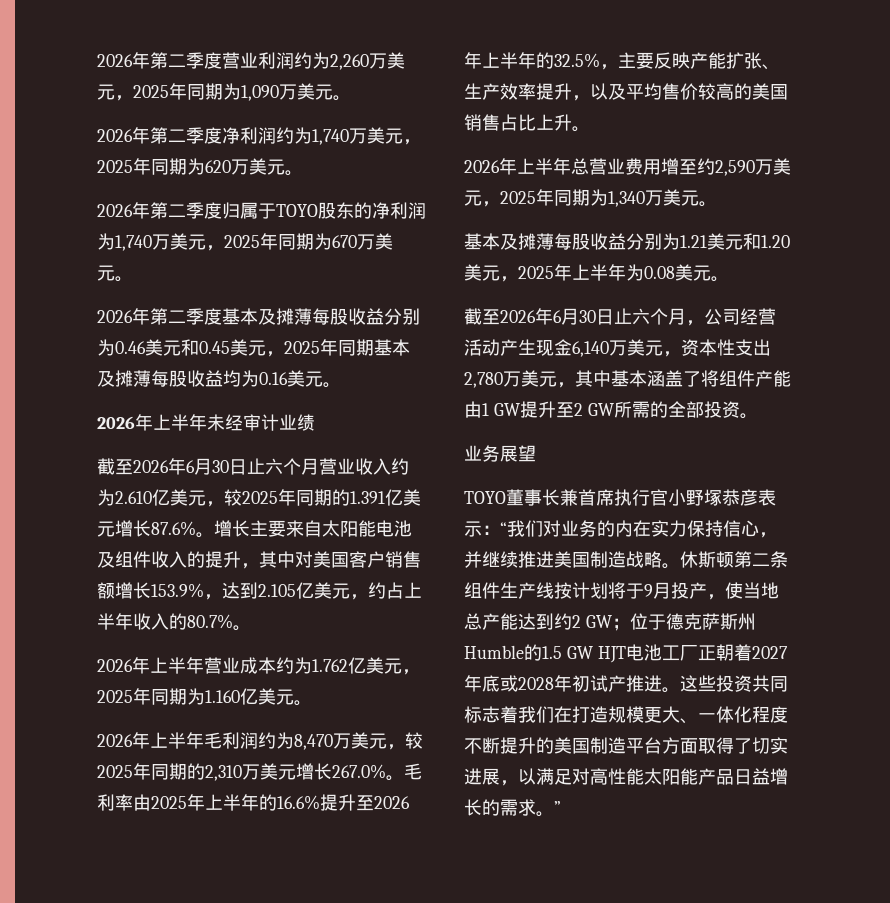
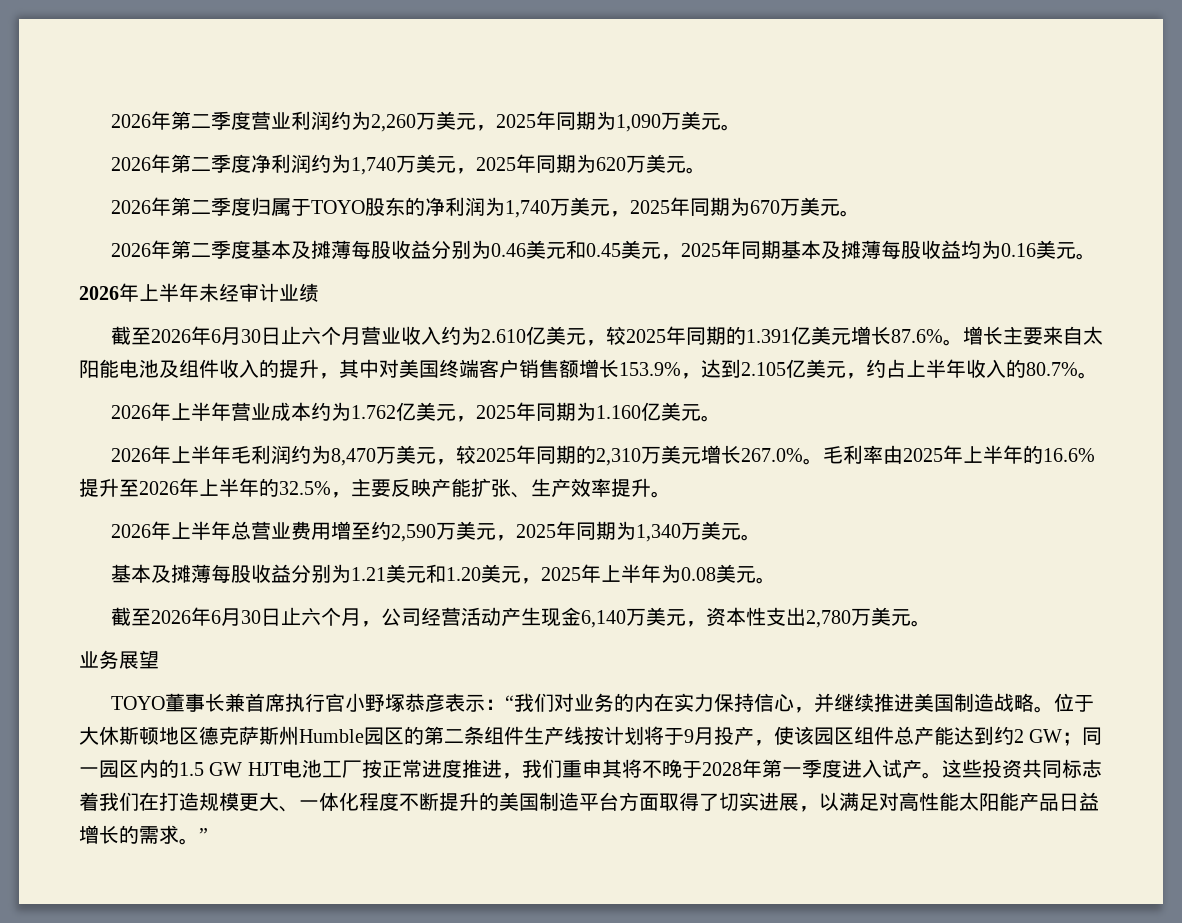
- 增长主要来自太阳能电池及组件收入的提升，其中对美国客户销售额增长153.9%，达到2.105亿美元，约占上半年收入的80.7%。
+ 增长主要来自太阳能电池及组件收入的提升，其中对美国终端客户销售额增长153.9%，达到2.105亿美元，约占上半年收入的80.7%。
- 毛利率由2025年上半年的16.6%提升至2026年上半年的32.5%，主要反映产能扩张、生产效率提升，以及平均售价较高的美国销售占比上升。
+ 毛利率由2025年上半年的16.6%提升至2026年上半年的32.5%，主要反映产能扩张、生产效率提升。
- 截至2026年6月30日止六个月，公司经营活动产生现金6,140万美元，资本性支出2,780万美元，其中基本涵盖了将组件产能由1 GW提升至2 GW所需的全部投资。
+ 截至2026年6月30日止六个月，公司经营活动产生现金6,140万美元，资本性支出2,780万美元。
- 休斯顿第二条组件生产线按计划将于9月投产，使当地总产能达到约2 GW；位于德克萨斯州Humble的1.5 GW HJT电池工厂正朝着2027年底或2028年初试产推进。
+ 位于大休斯顿地区德克萨斯州Humble园区的第二条组件生产线按计划将于9月投产，使该园区组件总产能达到约2 GW；同一园区内的1.5 GW HJT电池工厂按正常进度推进，我们重申其将不晚于2028年第一季度进入试产。

